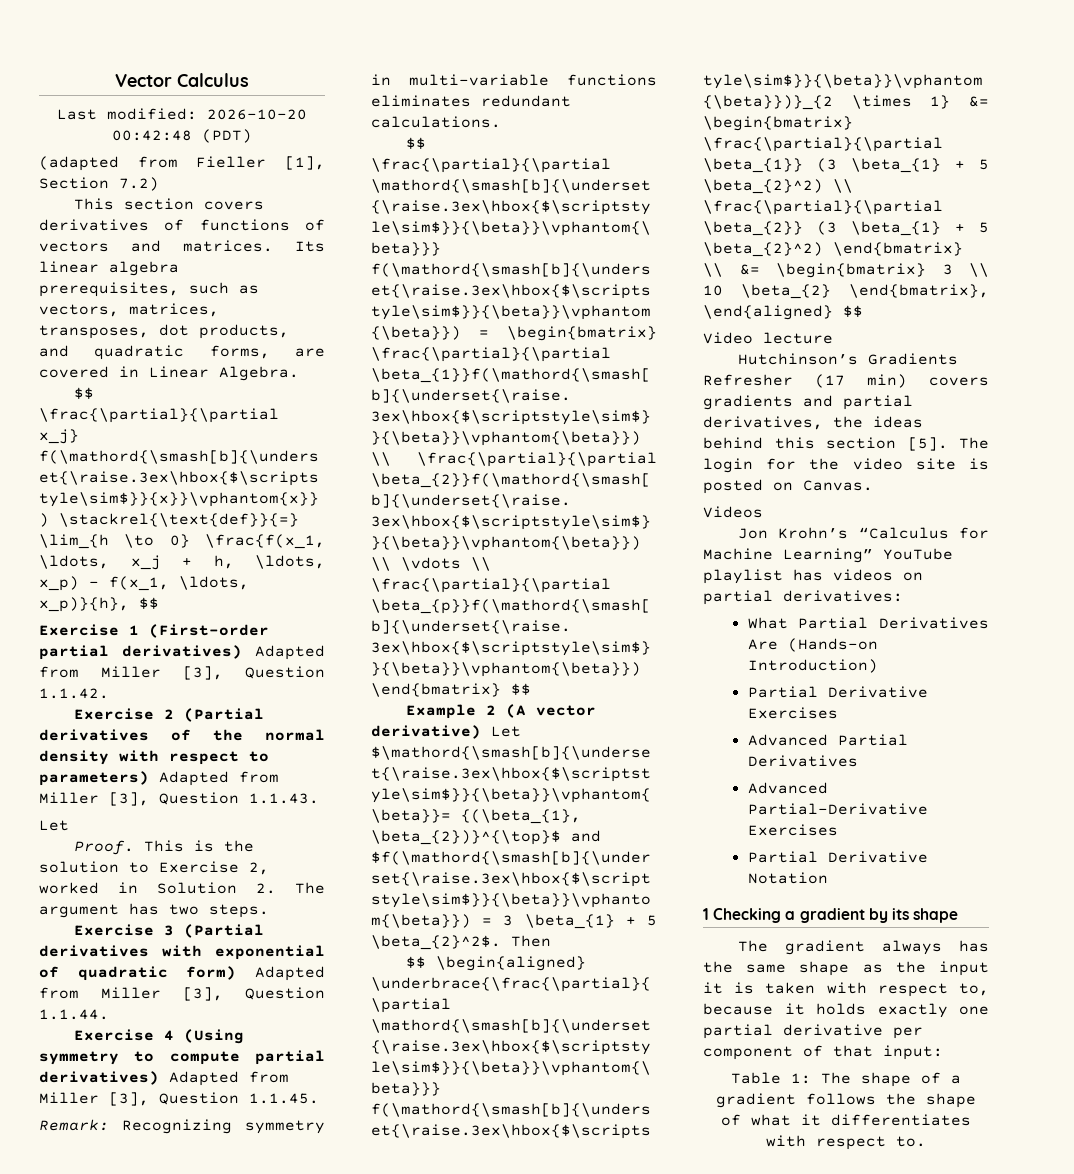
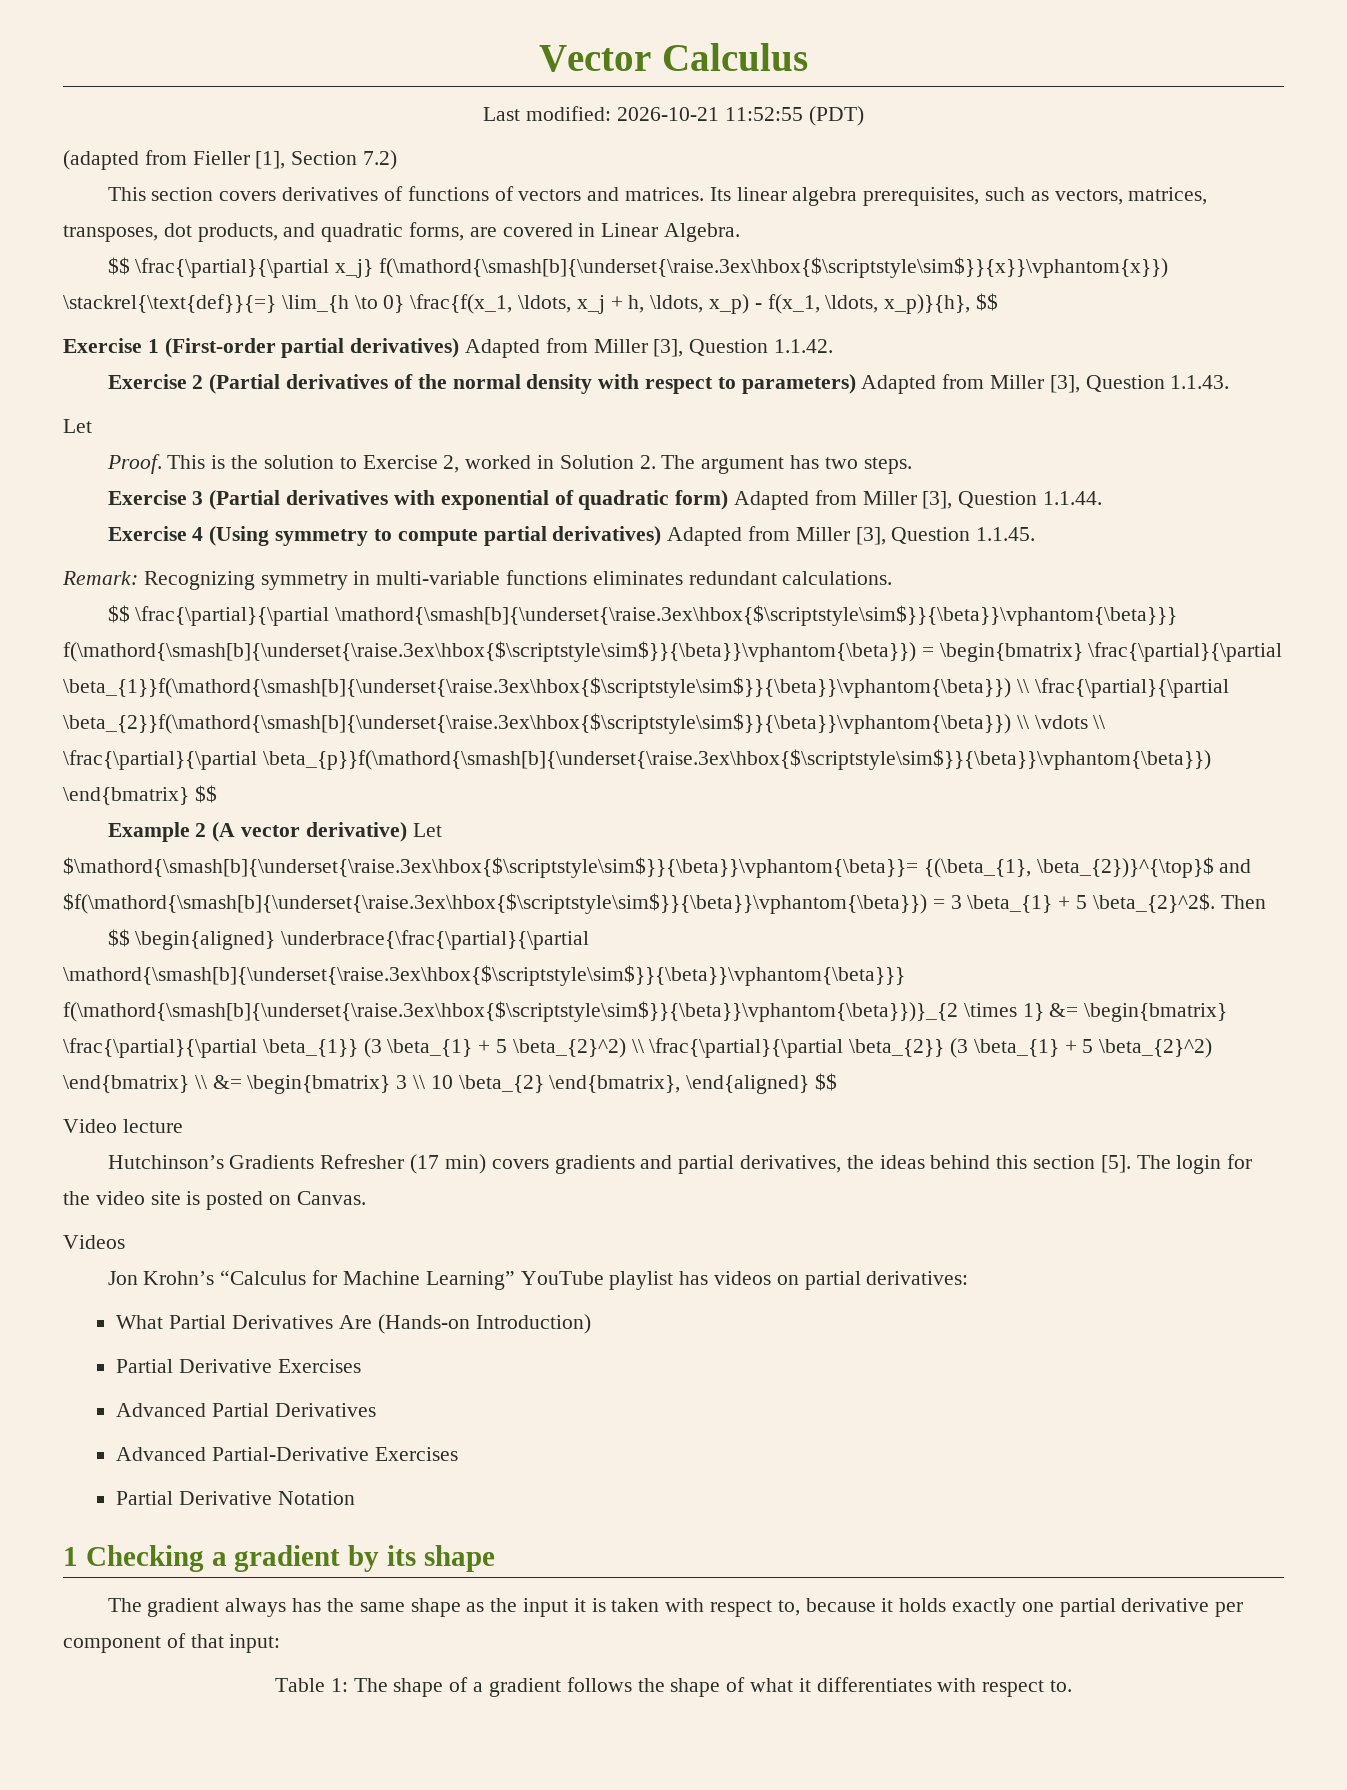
- Last modified: 2026-10-20 00:42:48 (PDT)
+ Last modified: 2026-10-21 11:52:55 (PDT)

